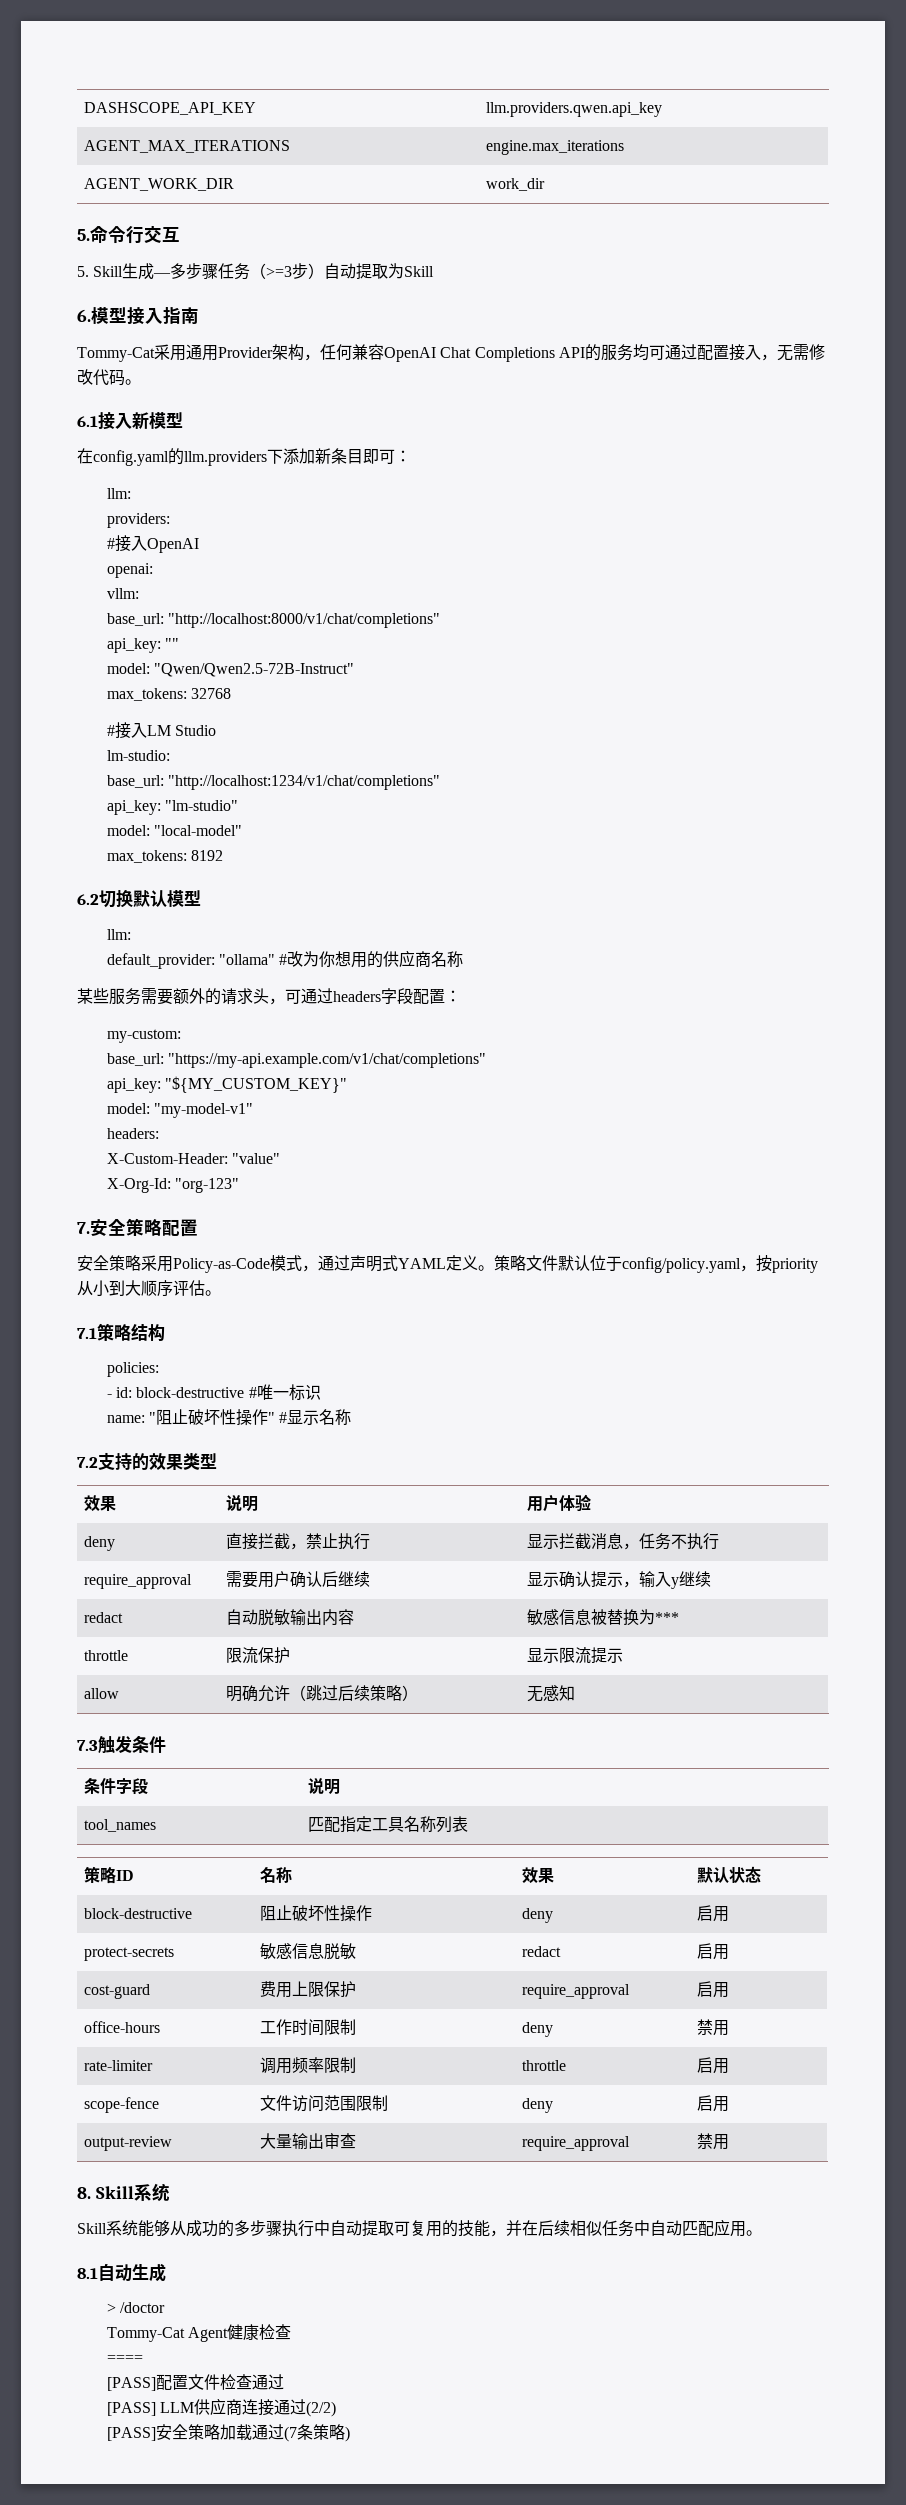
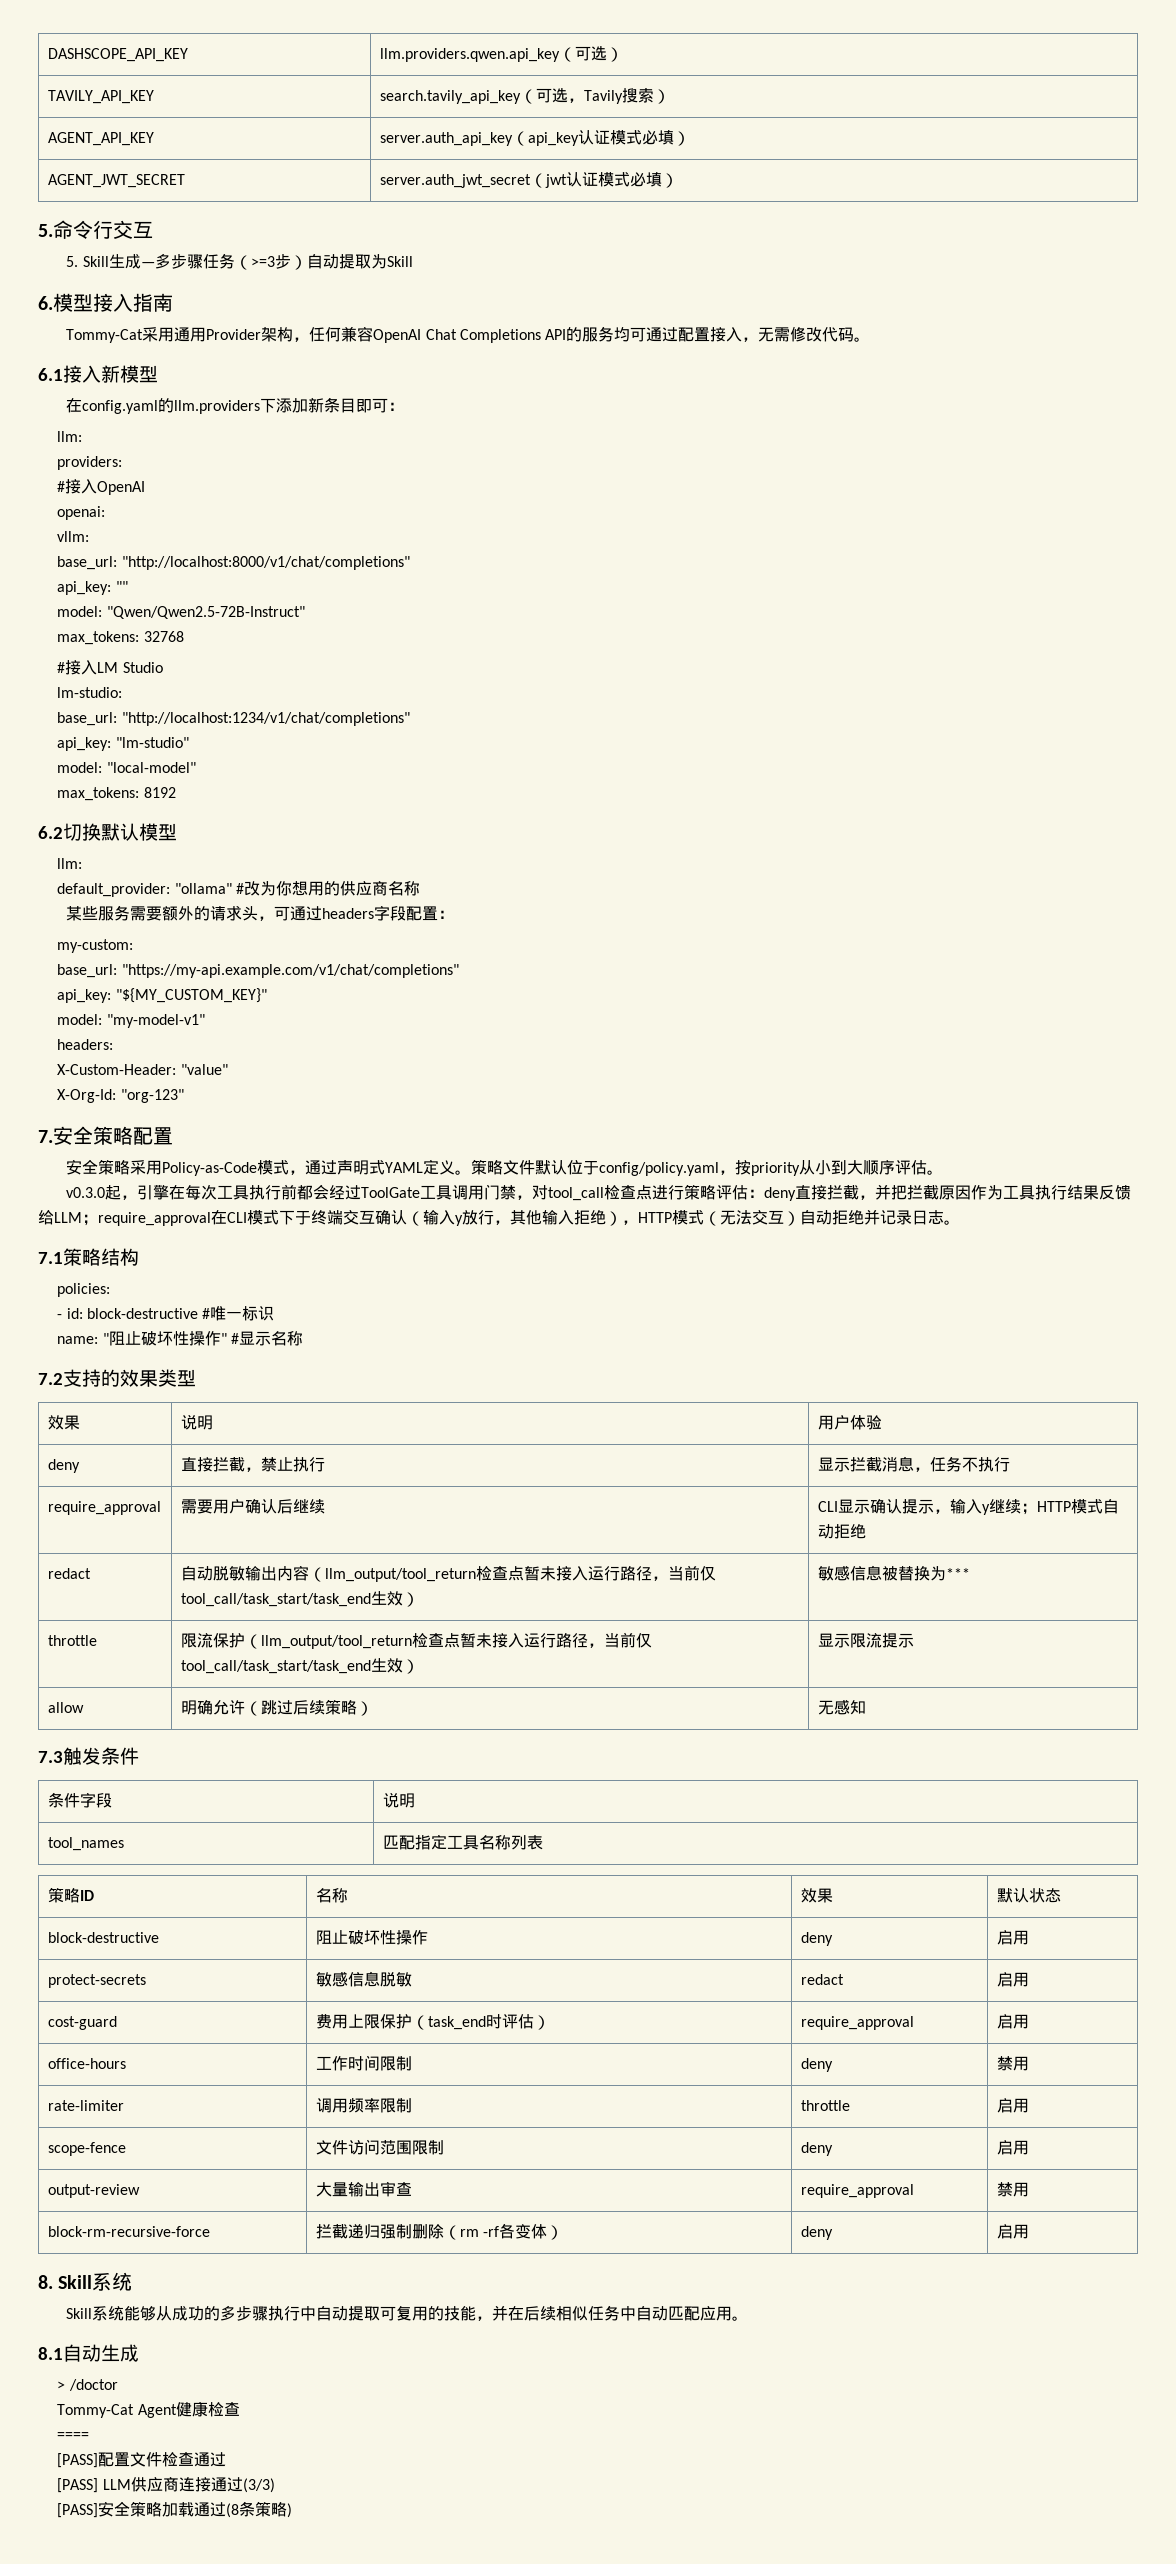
- DASHSCOPE_API_KEY | llm.providers.qwen.api_key
- AGENT_MAX_ITERATIONS | engine.max_iterations
- AGENT_WORK_DIR | work_dir
+ DASHSCOPE_API_KEY | llm.providers.qwen.api_key（可选）
+ TAVILY_API_KEY | search.tavily_api_key（可选，Tavily搜索）
+ AGENT_API_KEY | server.auth_api_key（api_key认证模式必填）
+ AGENT_JWT_SECRET | server.auth_jwt_secret（jwt认证模式必填）
+ v0.3.0起，引擎在每次工具执行前都会经过ToolGate工具调用门禁，对tool_call检查点进行策略评估：deny直接拦截，并把拦截原因作为工具执行结果反馈给LLM；require_approval在CLI模式下于终端交互确认（输入y放行，其他输入拒绝），HTTP模式（无法交互）自动拒绝并记录日志。
- require_approval | 需要用户确认后继续 | 显示确认提示，输入y继续
+ require_approval | 需要用户确认后继续 | CLI显示确认提示，输入y继续；HTTP模式自动拒绝
- redact | 自动脱敏输出内容 | 敏感信息被替换为***
+ redact | 自动脱敏输出内容（llm_output/tool_return检查点暂未接入运行路径，当前仅tool_call/task_start/task_end生效） | 敏感信息被替换为***
- throttle | 限流保护 | 显示限流提示
+ throttle | 限流保护（llm_output/tool_return检查点暂未接入运行路径，当前仅tool_call/task_start/task_end生效） | 显示限流提示
- cost-guard | 费用上限保护 | require_approval | 启用
+ cost-guard | 费用上限保护（task_end时评估） | require_approval | 启用
+ block-rm-recursive-force | 拦截递归强制删除（rm -rf各变体） | deny | 启用
- [PASS] LLM供应商连接通过(2/2)
+ [PASS] LLM供应商连接通过(3/3)
- [PASS]安全策略加载通过(7条策略)
+ [PASS]安全策略加载通过(8条策略)

